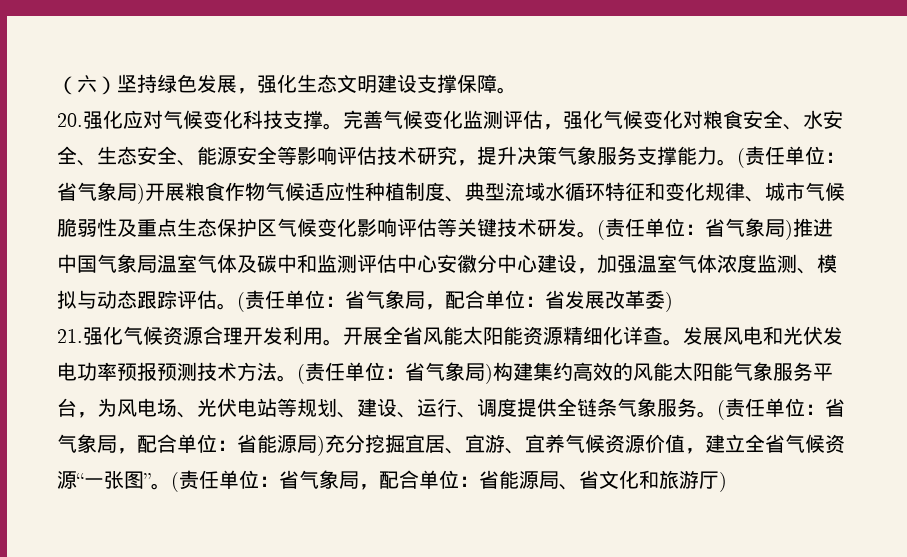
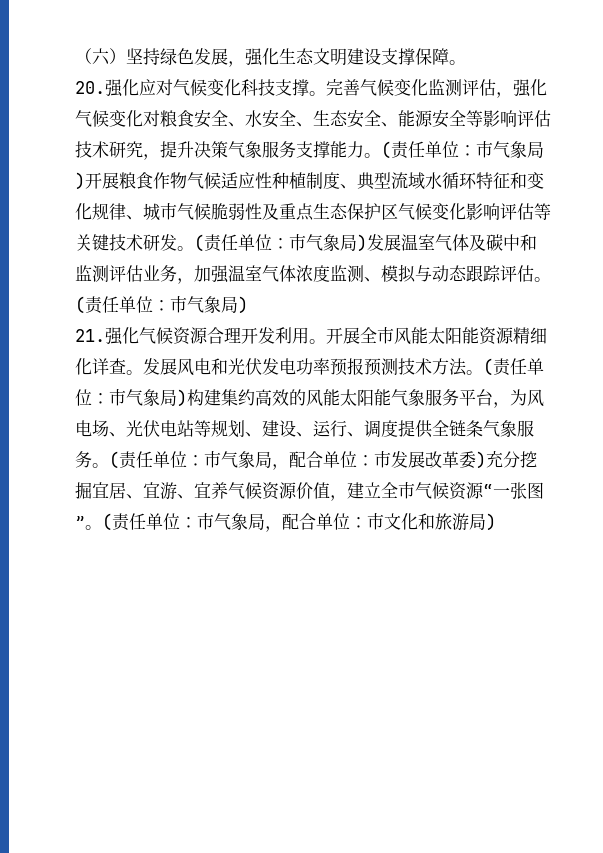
- (责任单位：省气象局)开展粮食作物气候适应性种植制度、典型流域水循环特征和变化规律、城市气候脆弱性及重点生态保护区气候变化影响评估等关键技术研发。
+ (责任单位：市气象局)开展粮食作物气候适应性种植制度、典型流域水循环特征和变化规律、城市气候脆弱性及重点生态保护区气候变化影响评估等关键技术研发。
- (责任单位：省气象局)推进中国气象局温室气体及碳中和监测评估中心安徽分中心建设，加强温室气体浓度监测、模拟与动态跟踪评估。(责任单位：省气象局，配合单位：省发展改革委)
+ (责任单位：市气象局)发展温室气体及碳中和监测评估业务，加强温室气体浓度监测、模拟与动态跟踪评估。(责任单位：市气象局)
- 开展全省风能太阳能资源精细化详查。
+ 开展全市风能太阳能资源精细化详查。
- (责任单位：省气象局)构建集约高效的风能太阳能气象服务平台，为风电场、光伏电站等规划、建设、运行、调度提供全链条气象服务。
+ (责任单位：市气象局)构建集约高效的风能太阳能气象服务平台，为风电场、光伏电站等规划、建设、运行、调度提供全链条气象服务。
- (责任单位：省气象局，配合单位：省能源局)充分挖掘宜居、宜游、宜养气候资源价值，建立全省气候资源“一张图”。
+ (责任单位：市气象局，配合单位：市发展改革委)充分挖掘宜居、宜游、宜养气候资源价值，建立全市气候资源“一张图”。
- (责任单位：省气象局，配合单位：省能源局、省文化和旅游厅)
+ (责任单位：市气象局，配合单位：市文化和旅游局)

